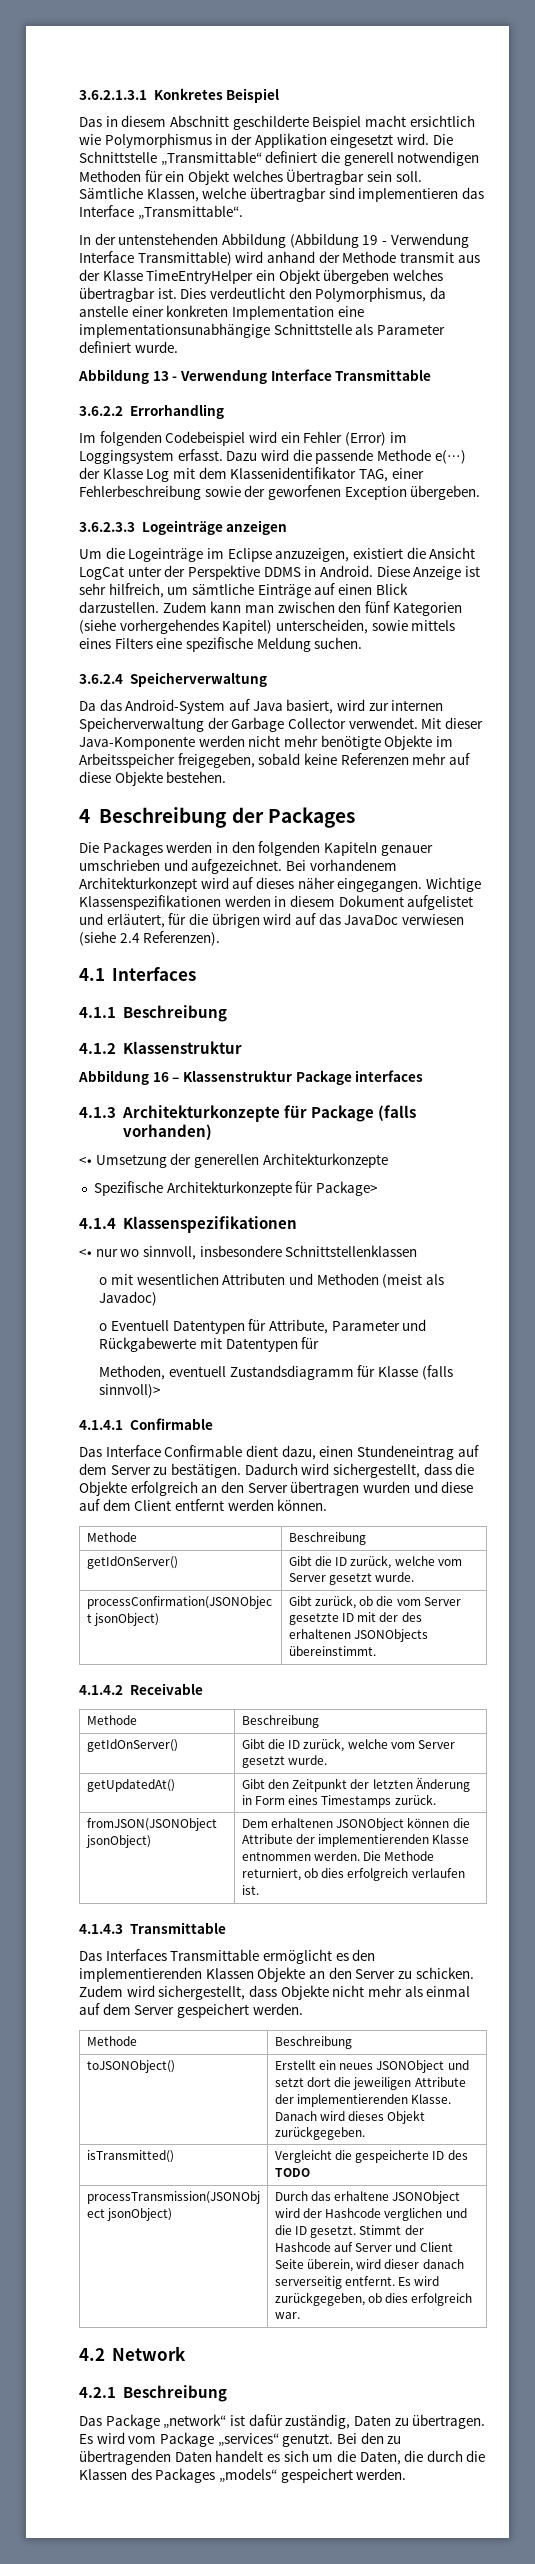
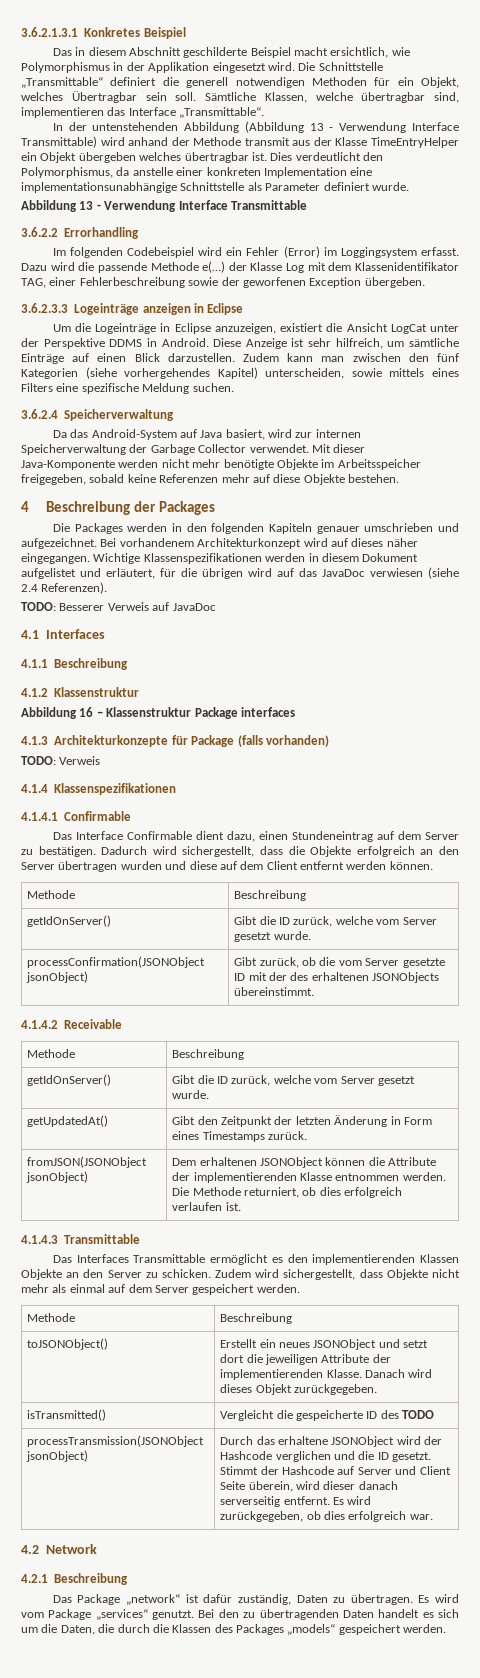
- Das in diesem Abschnitt geschilderte Beispiel macht ersichtlich wie Polymorphismus in der Applikation eingesetzt wird.
+ Das in diesem Abschnitt geschilderte Beispiel macht ersichtlich, wie Polymorphismus in der Applikation eingesetzt wird.
- Die Schnittstelle „Transmittable“ definiert die generell notwendigen Methoden für ein Objekt welches Übertragbar sein soll.
+ Die Schnittstelle „Transmittable“ definiert die generell notwendigen Methoden für ein Objekt, welches Übertragbar sein soll.
- Sämtliche Klassen, welche übertragbar sind implementieren das Interface „Transmittable“.
+ Sämtliche Klassen, welche übertragbar sind, implementieren das Interface „Transmittable“.
- In der untenstehenden Abbildung (Abbildung 19 - Verwendung Interface Transmittable) wird anhand der Methode transmit aus der Klasse TimeEntryHelper ein Objekt übergeben welches übertragbar ist.
+ In der untenstehenden Abbildung (Abbildung 13 - Verwendung Interface Transmittable) wird anhand der Methode transmit aus der Klasse TimeEntryHelper ein Objekt übergeben welches übertragbar ist.
- 3.6.2.3.3 Logeinträge anzeigen
+ 3.6.2.3.3 Logeinträge anzeigen in Eclipse
- Um die Logeinträge im Eclipse anzuzeigen, existiert die Ansicht LogCat unter der Perspektive DDMS in Android.
+ Um die Logeinträge in Eclipse anzuzeigen, existiert die Ansicht LogCat unter der Perspektive DDMS in Android.
+ TODO: Besserer Verweis auf JavaDoc
- <• Umsetzung der generellen Architekturkonzepte
- Spezifische Architekturkonzepte für Package>
+ TODO: Verweis
  4.1.4 Klassenspezifikationen
- <• nur wo sinnvoll, insbesondere Schnittstellenklassen
- o mit wesentlichen Attributen und Methoden (meist als Javadoc)
- o Eventuell Datentypen für Attribute, Parameter und Rückgabewerte mit Datentypen für
- Methoden, eventuell Zustandsdiagramm für Klasse (falls sinnvoll)>

